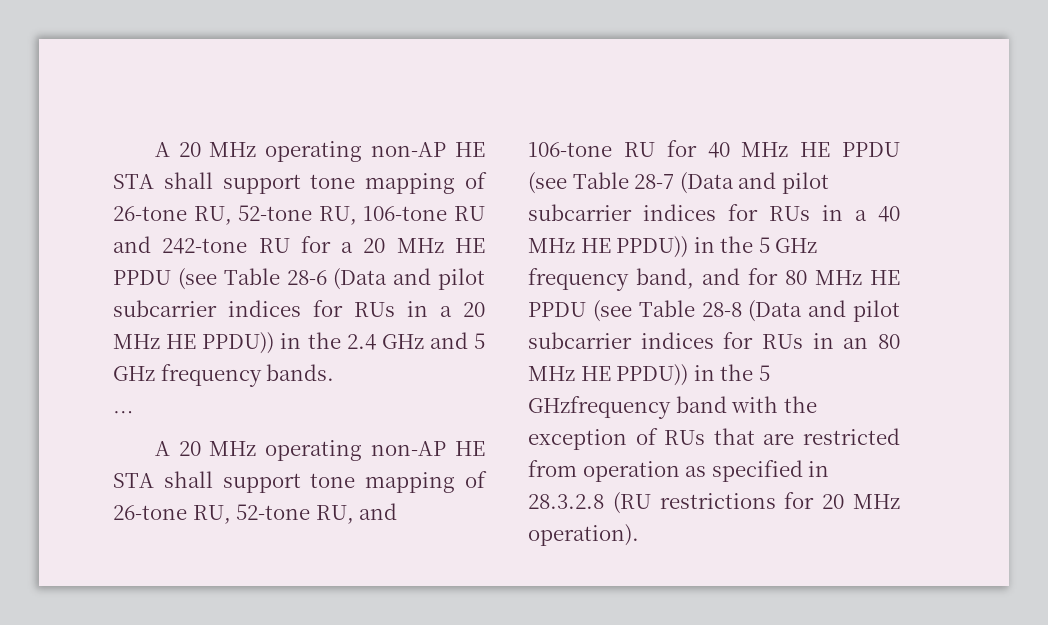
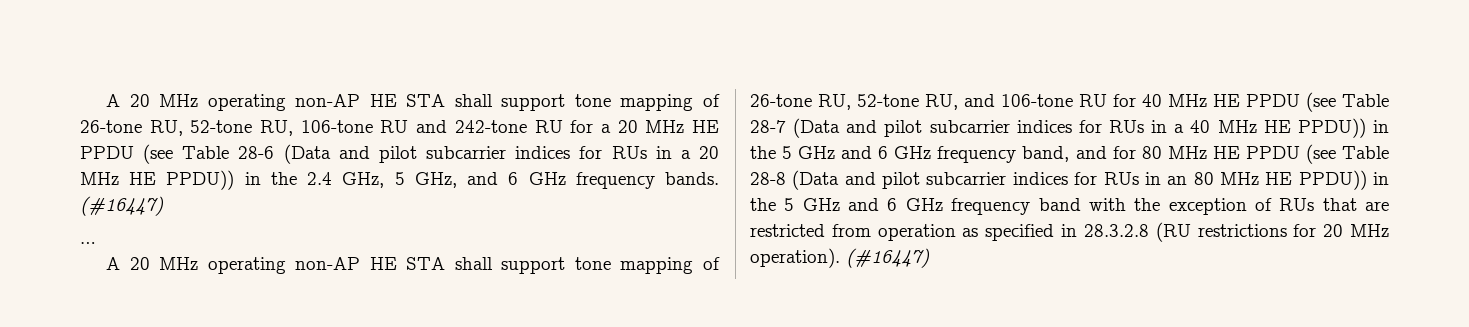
- A 20 MHz operating non-AP HE STA shall support tone mapping of 26-tone RU, 52-tone RU, 106-tone RU and 242-tone RU for a 20 MHz HE PPDU (see Table 28-6 (Data and pilot subcarrier indices for RUs in a 20 MHz HE PPDU)) in the 2.4 GHz and 5 GHz frequency bands.
+ A 20 MHz operating non-AP HE STA shall support tone mapping of 26-tone RU, 52-tone RU, 106-tone RU and 242-tone RU for a 20 MHz HE PPDU (see Table 28-6 (Data and pilot subcarrier indices for RUs in a 20 MHz HE PPDU)) in the 2.4 GHz, 5 GHz, and 6 GHz frequency bands. (#16447)
- A 20 MHz operating non-AP HE STA shall support tone mapping of 26-tone RU, 52-tone RU, and 106-tone RU for 40 MHz HE PPDU (see Table 28-7 (Data and pilot subcarrier indices for RUs in a 40 MHz HE PPDU)) in the 5 GHz frequency band, and for 80 MHz HE PPDU (see Table 28-8 (Data and pilot subcarrier indices for RUs in an 80 MHz HE PPDU)) in the 5 GHzfrequency band with the exception of RUs that are restricted from operation as specified in 28.3.2.8 (RU restrictions for 20 MHz operation).
+ A 20 MHz operating non-AP HE STA shall support tone mapping of 26-tone RU, 52-tone RU, and 106-tone RU for 40 MHz HE PPDU (see Table 28-7 (Data and pilot subcarrier indices for RUs in a 40 MHz HE PPDU)) in the 5 GHz and 6 GHz frequency band, and for 80 MHz HE PPDU (see Table 28-8 (Data and pilot subcarrier indices for RUs in an 80 MHz HE PPDU)) in the 5 GHz and 6 GHz frequency band with the exception of RUs that are restricted from operation as specified in 28.3.2.8 (RU restrictions for 20 MHz operation). (#16447)

